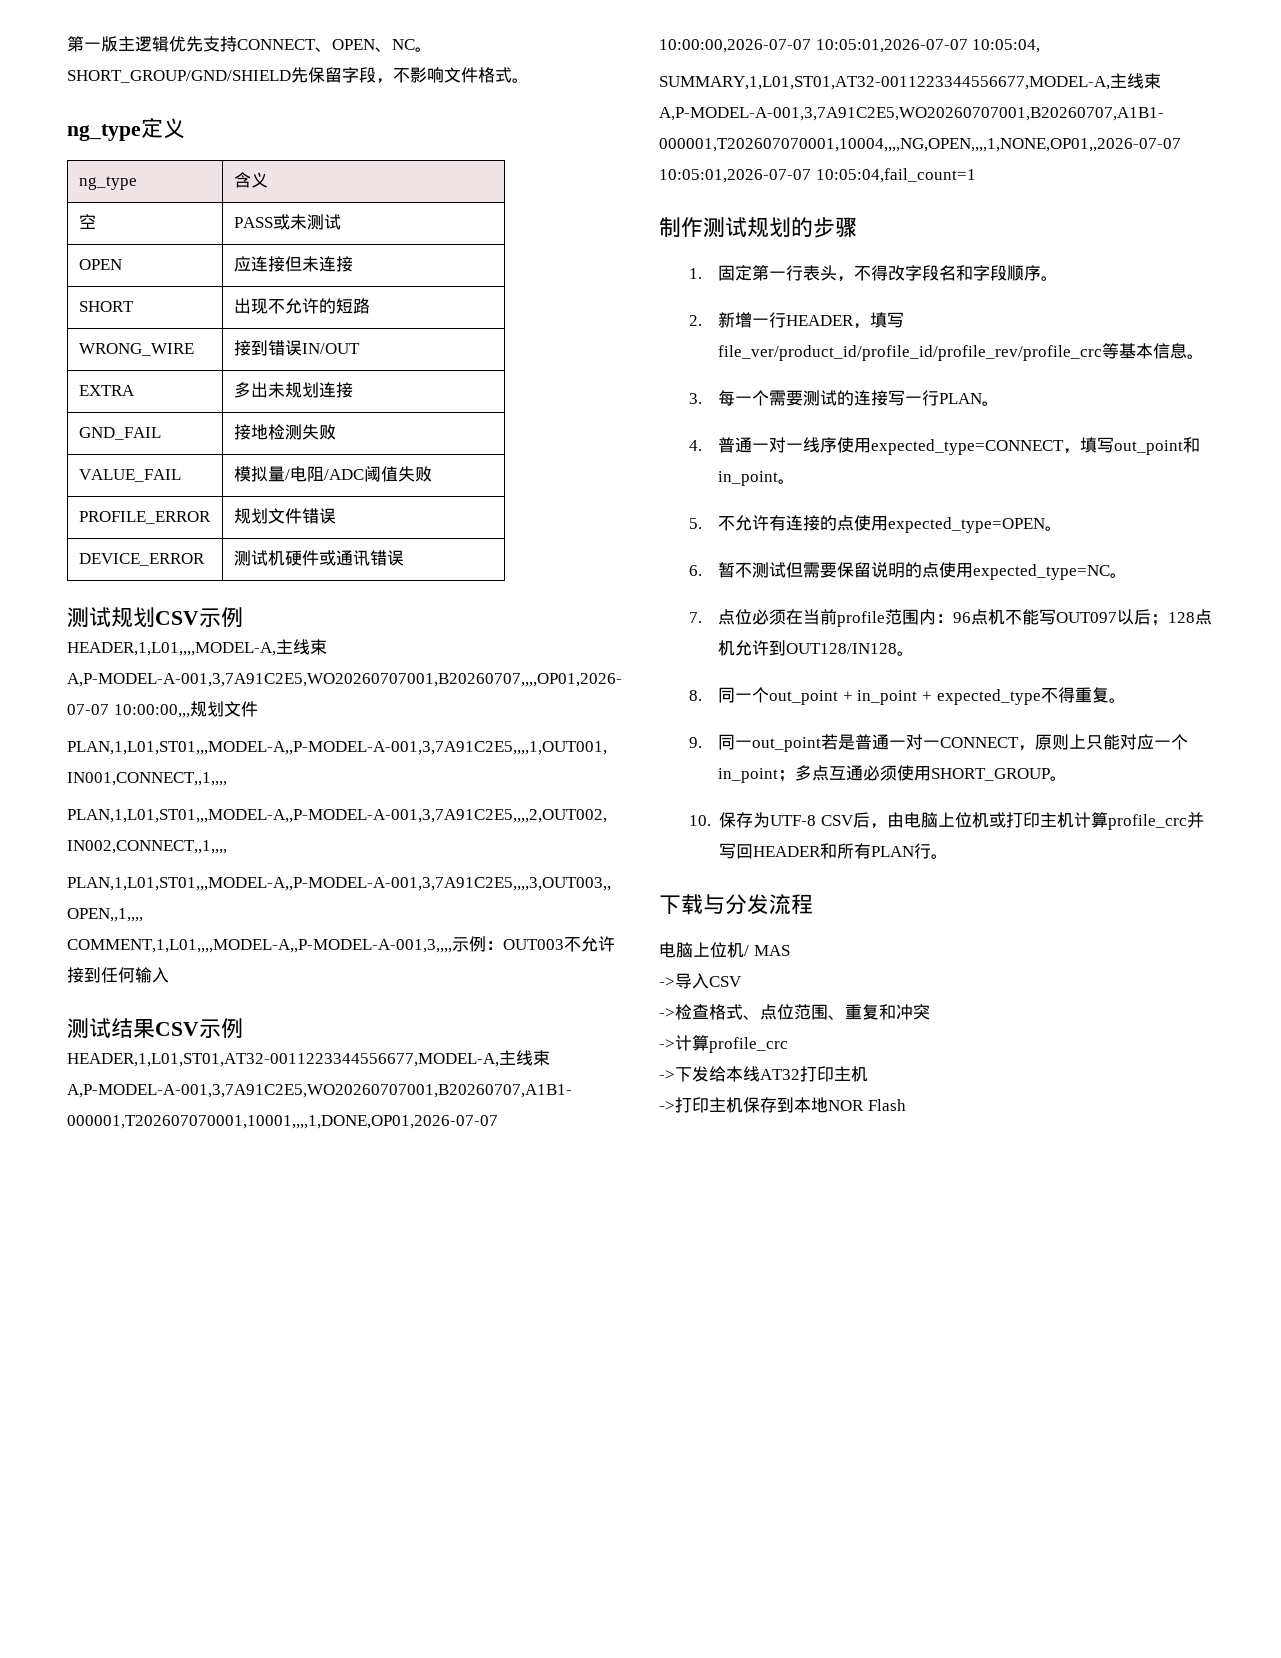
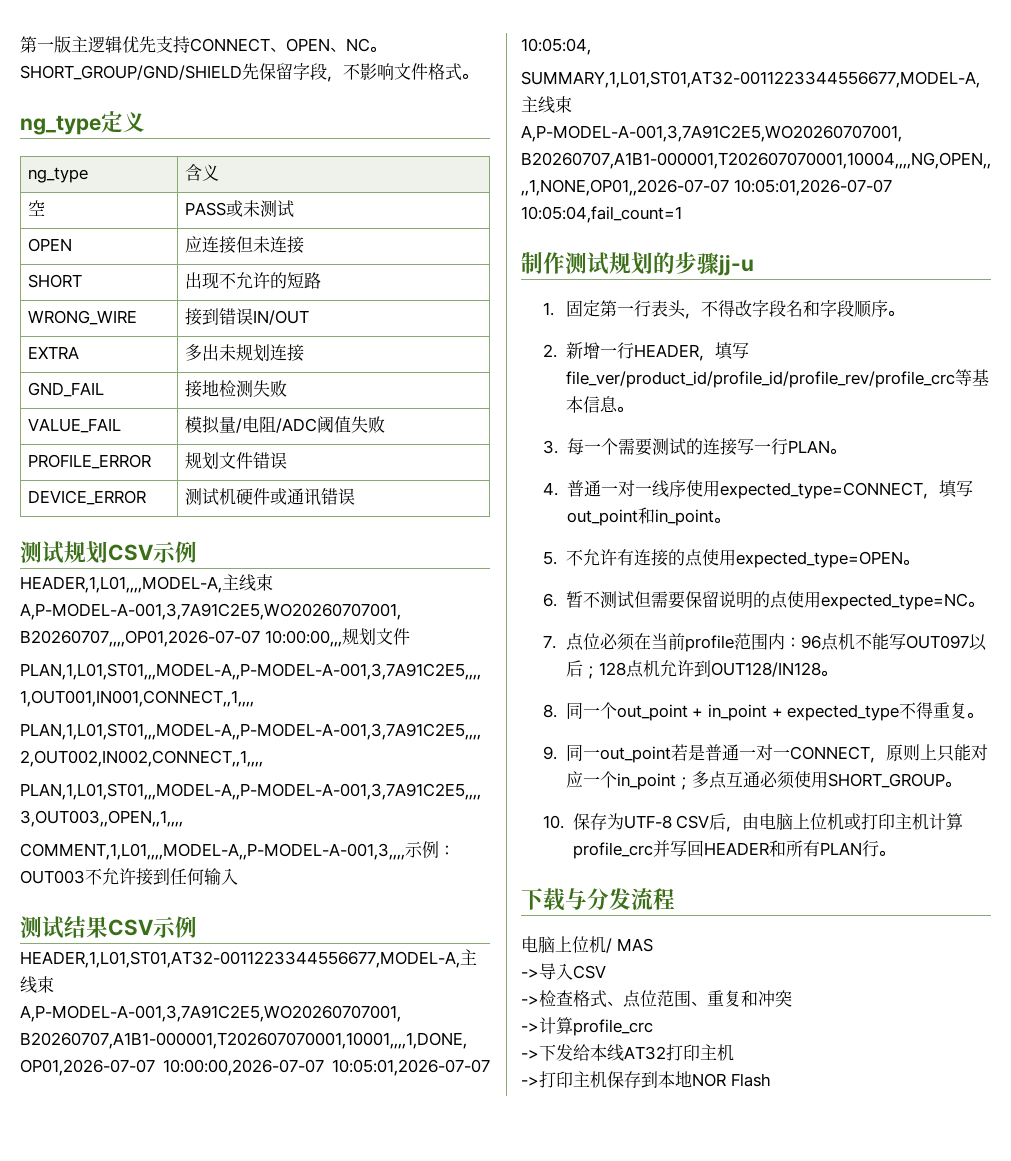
- 制作测试规划的步骤
+ 制作测试规划的步骤jj-u

